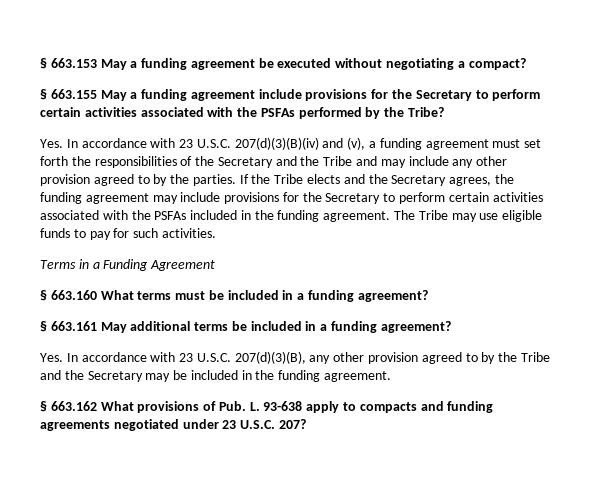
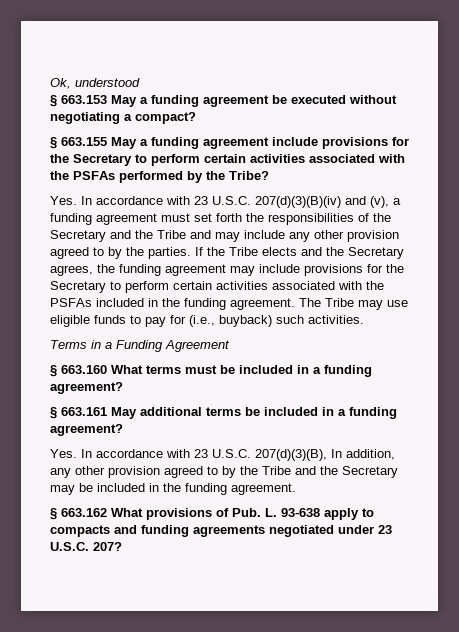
+ Ok, understood
- The Tribe may use eligible funds to pay for such activities.
+ The Tribe may use eligible funds to pay for (i.e., buyback) such activities.
- Yes. In accordance with 23 U.S.C. 207(d)(3)(B), any other provision agreed to by the Tribe and the Secretary may be included in the funding agreement.
+ Yes. In accordance with 23 U.S.C. 207(d)(3)(B), In addition, any other provision agreed to by the Tribe and the Secretary may be included in the funding agreement.

